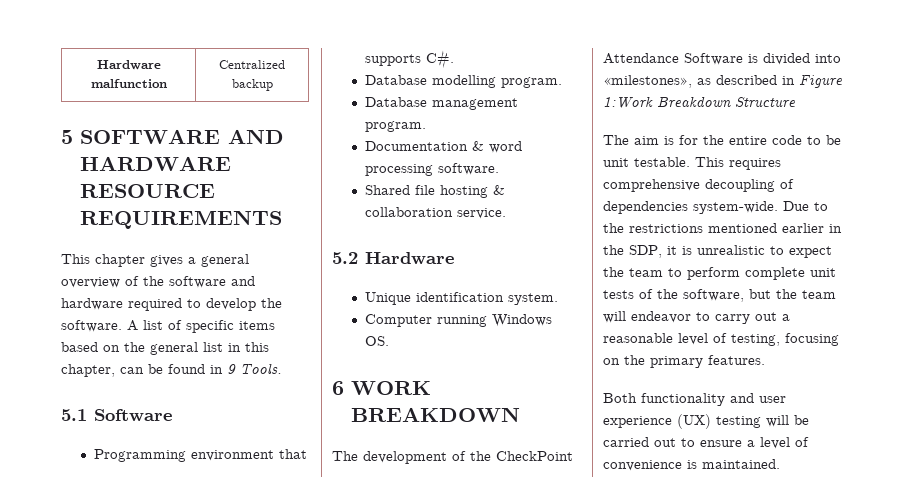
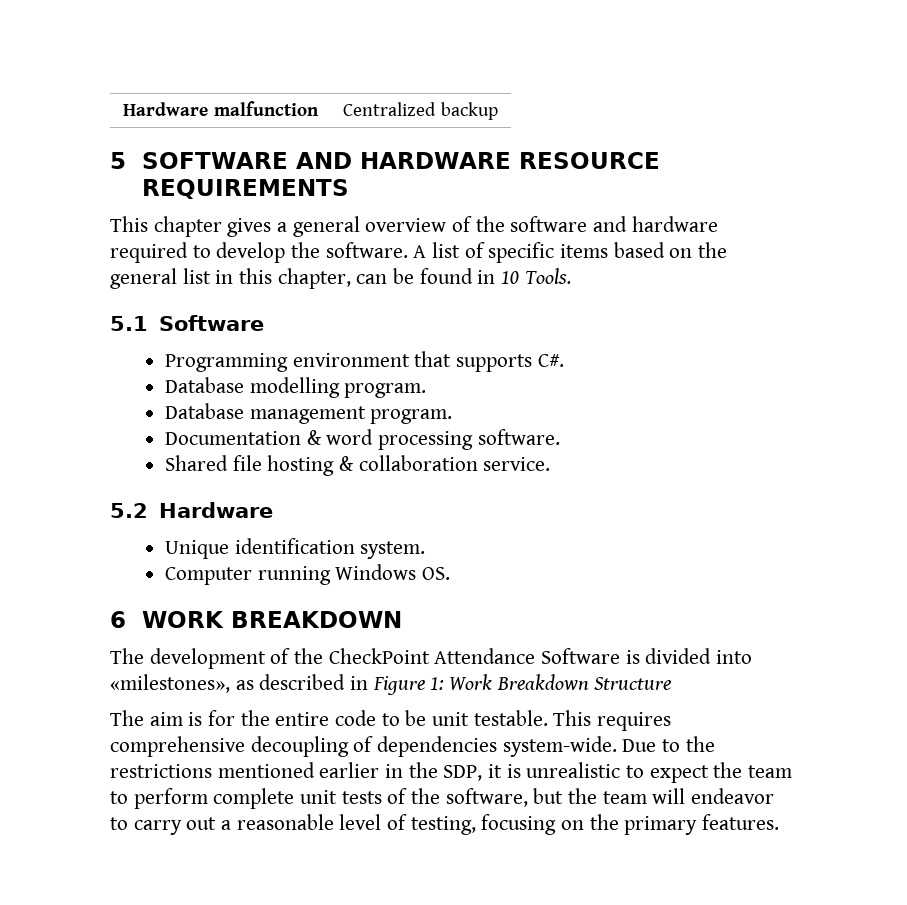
- A list of specific items based on the general list in this chapter, can be found in 9 Tools.
+ A list of specific items based on the general list in this chapter, can be found in 10 Tools.
- The development of the CheckPoint Attendance Software is divided into «milestones», as described in Figure 1:Work Breakdown Structure
+ The development of the CheckPoint Attendance Software is divided into «milestones», as described in Figure 1: Work Breakdown Structure
- Both functionality and user experience (UX) testing will be carried out to ensure a level of convenience is maintained.

